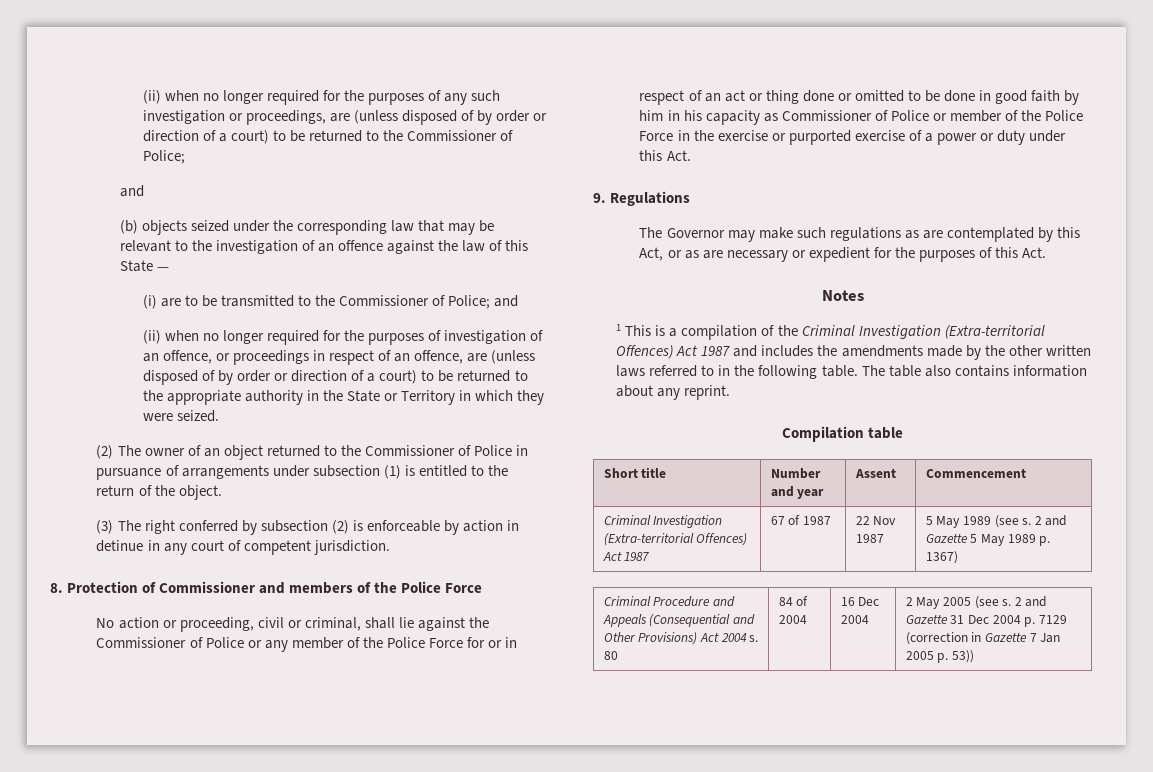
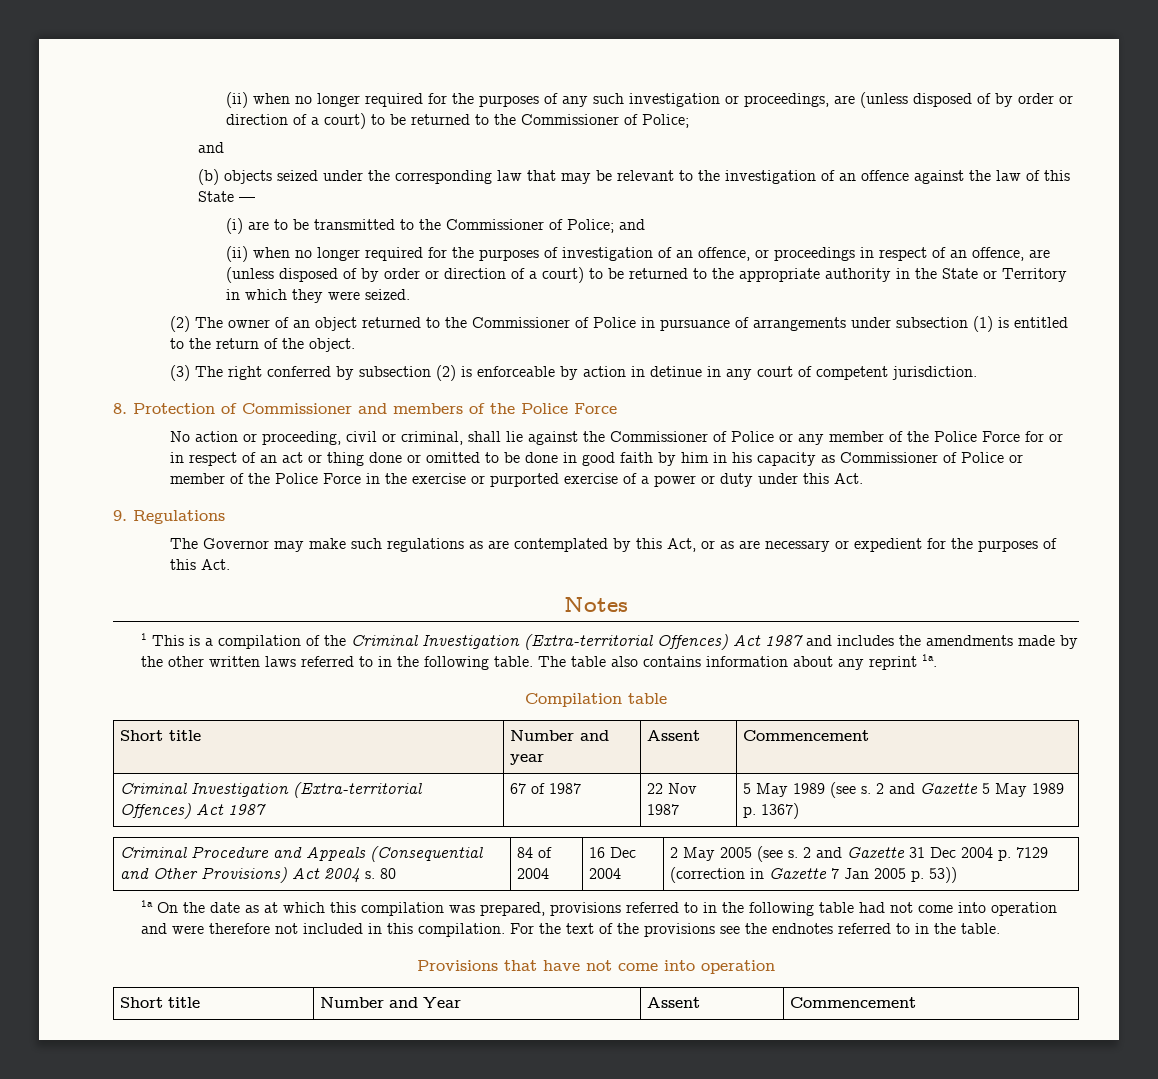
- The table also contains information about any reprint.
+ The table also contains information about any reprint 1a.
+ 1a On the date as at which this compilation was prepared, provisions referred to in the following table had not come into operation and were therefore not included in this compilation. For the text of the provisions see the endnotes referred to in the table.
+ Provisions that have not come into operation
+ Short title | Number and Year | Assent | Commencement

